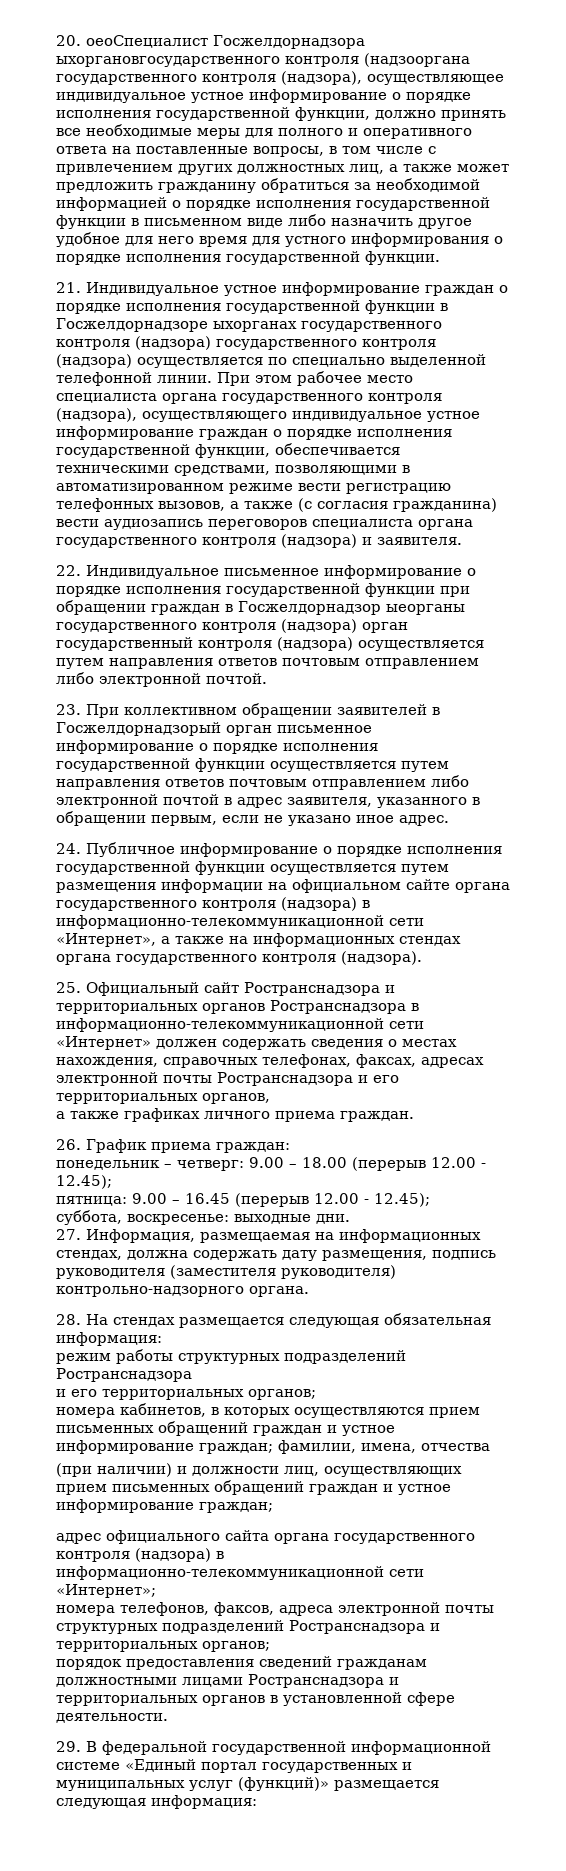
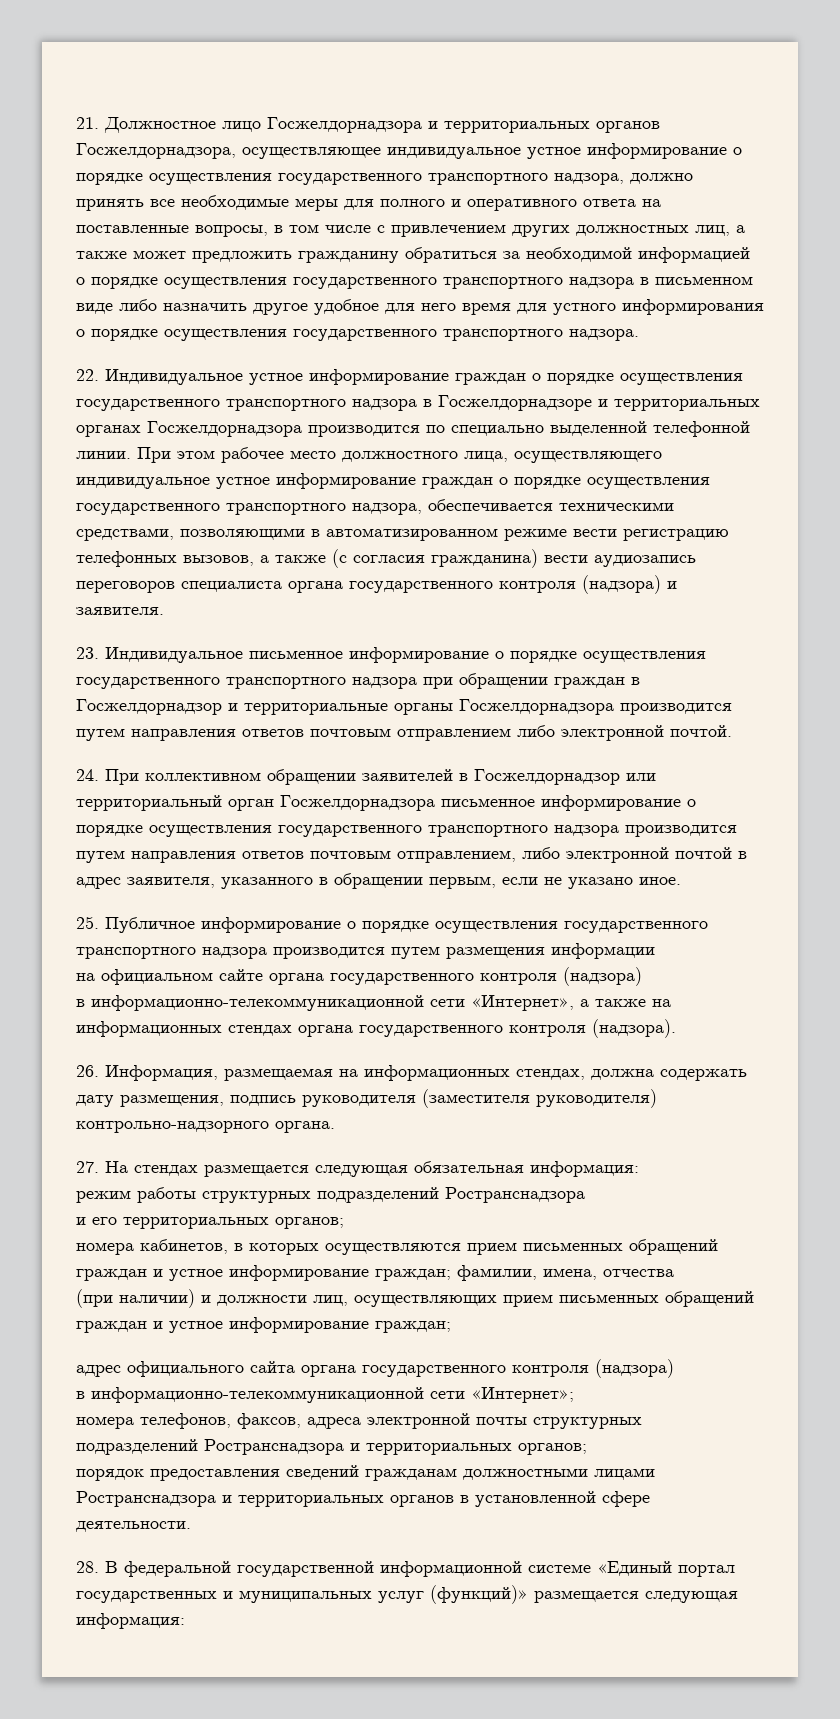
- 20. оеоСпециалист Госжелдорнадзора ыхоргановгосударственного контроля (надзооргана государственного контроля (надзора), осуществляющее индивидуальное устное информирование о порядке исполнения государственной функции, должно принять все необходимые меры для полного и оперативного ответа на поставленные вопросы, в том числе с привлечением других должностных лиц, а также может предложить гражданину обратиться за необходимой информацией о порядке исполнения государственной функции в письменном виде либо назначить другое удобное для него время для устного информирования о порядке исполнения государственной функции.
- 21. Индивидуальное устное информирование граждан о порядке исполнения государственной функции в Госжелдорнадзоре ыхорганах государственного контроля (надзора) государственного контроля (надзора) осуществляется по специально выделенной телефонной линии.
+ 21. Должностное лицо Госжелдорнадзора и территориальных органов Госжелдорнадзора, осуществляющее индивидуальное устное информирование о порядке осуществления государственного транспортного надзора, должно принять все необходимые меры для полного и оперативного ответа на поставленные вопросы, в том числе с привлечением других должностных лиц, а также может предложить гражданину обратиться за необходимой информацией о порядке осуществления государственного транспортного надзора в письменном виде либо назначить другое удобное для него время для устного информирования о порядке осуществления государственного транспортного надзора.
+ 22. Индивидуальное устное информирование граждан о порядке осуществления государственного транспортного надзора в Госжелдорнадзоре и территориальных органах Госжелдорнадзора производится по специально выделенной телефонной линии.
- При этом рабочее место специалиста органа государственного контроля (надзора), осуществляющего индивидуальное устное информирование граждан о порядке исполнения государственной функции, обеспечивается техническими средствами, позволяющими в автоматизированном режиме вести регистрацию телефонных вызовов, а также (с согласия гражданина) вести аудиозапись переговоров специалиста органа государственного контроля (надзора) и заявителя.
+ При этом рабочее место должностного лица, осуществляющего индивидуальное устное информирование граждан о порядке осуществления государственного транспортного надзора, обеспечивается техническими средствами, позволяющими в автоматизированном режиме вести регистрацию телефонных вызовов, а также (с согласия гражданина) вести аудиозапись переговоров специалиста органа государственного контроля (надзора) и заявителя.
- 22. Индивидуальное письменное информирование о порядке исполнения государственной функции при обращении граждан в Госжелдорнадзор ыеорганы государственного контроля (надзора) орган государственный контроля (надзора) осуществляется путем направления ответов почтовым отправлением либо электронной почтой.
+ 23. Индивидуальное письменное информирование о порядке осуществления государственного транспортного надзора при обращении граждан в Госжелдорнадзор и территориальные органы Госжелдорнадзора производится путем направления ответов почтовым отправлением либо электронной почтой.
- 23. При коллективном обращении заявителей в Госжелдорнадзорый орган письменное информирование о порядке исполнения государственной функции осуществляется путем направления ответов почтовым отправлением либо электронной почтой в адрес заявителя, указанного в обращении первым, если не указано иное адрес.
- 24. Публичное информирование о порядке исполнения государственной функции осуществляется путем размещения информации на официальном сайте органа государственного контроля (надзора) в информационно-телекоммуникационной сети «Интернет», а также на информационных стендах органа государственного контроля (надзора).
+ 24. При коллективном обращении заявителей в Госжелдорнадзор или территориальный орган Госжелдорнадзора письменное информирование о порядке осуществления государственного транспортного надзора производится путем направления ответов почтовым отправлением, либо электронной почтой в адрес заявителя, указанного в обращении первым, если не указано иное.
+ 25. Публичное информирование о порядке осуществления государственного транспортного надзора производится путем размещения информации
+ на официальном сайте органа государственного контроля (надзора)
+ в информационно-телекоммуникационной сети «Интернет», а также на информационных стендах органа государственного контроля (надзора).
- 25. Официальный сайт Ространснадзора и территориальных органов Ространснадзора в информационно-телекоммуникационной сети «Интернет» должен содержать сведения о местах нахождения, справочных телефонах, факсах, адресах электронной почты Ространснадзора и его территориальных органов,
- а также графиках личного приема граждан.
- 26. График приема граждан:
- понедельник – четверг: 9.00 – 18.00 (перерыв 12.00 - 12.45);
- пятница: 9.00 – 16.45 (перерыв 12.00 - 12.45);
- суббота, воскресенье: выходные дни.
- 27. Информация, размещаемая на информационных стендах, должна содержать дату размещения, подпись руководителя (заместителя руководителя) контрольно-надзорного органа.
+ 26. Информация, размещаемая на информационных стендах, должна содержать дату размещения, подпись руководителя (заместителя руководителя) контрольно-надзорного органа.
- 28. На стендах размещается следующая обязательная информация:
+ 27. На стендах размещается следующая обязательная информация:
- адрес официального сайта органа государственного контроля (надзора) в информационно-телекоммуникационной сети «Интернет»;
+ адрес официального сайта органа государственного контроля (надзора)
+ в информационно-телекоммуникационной сети «Интернет»;
- 29. В федеральной государственной информационной системе «Единый портал государственных и муниципальных услуг (функций)» размещается следующая информация:
+ 28. В федеральной государственной информационной системе «Единый портал государственных и муниципальных услуг (функций)» размещается следующая информация:

